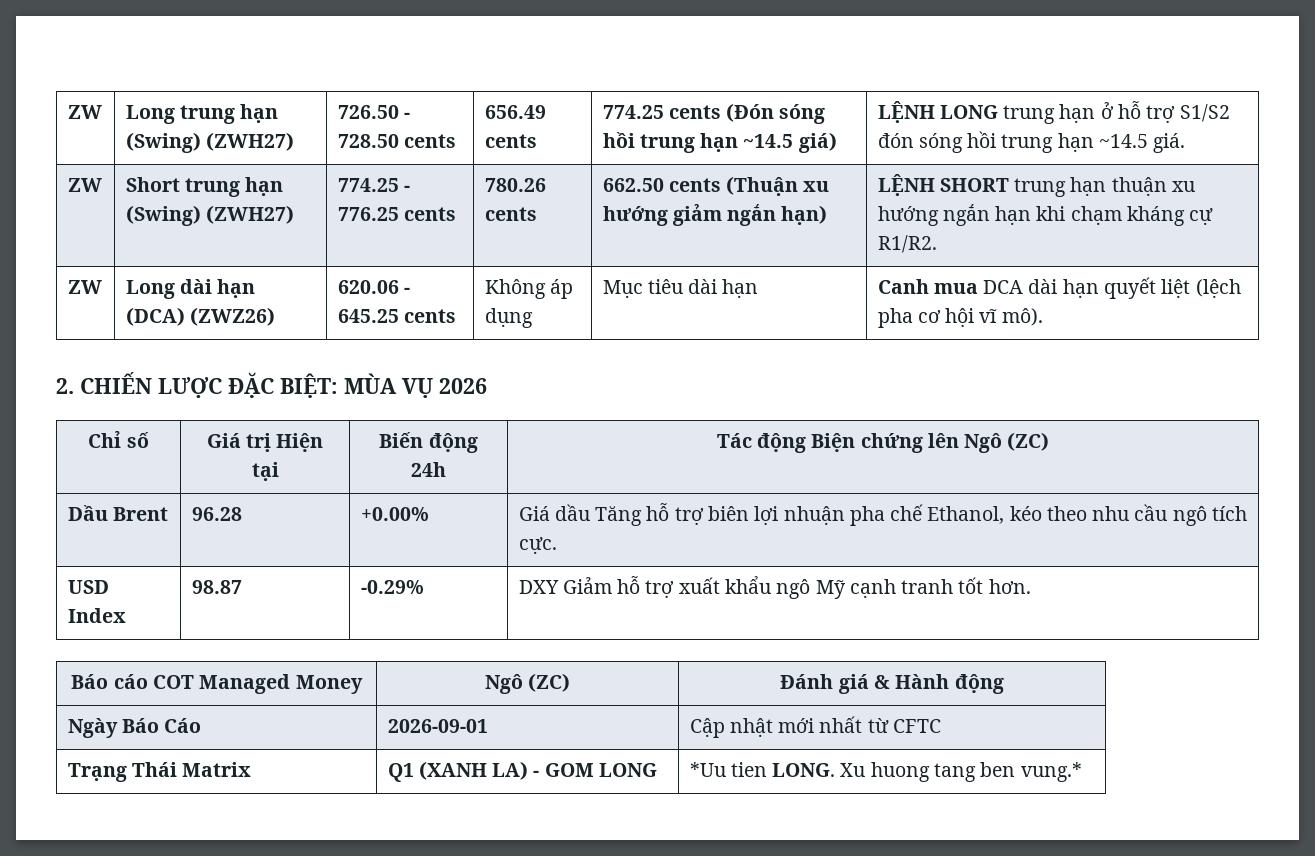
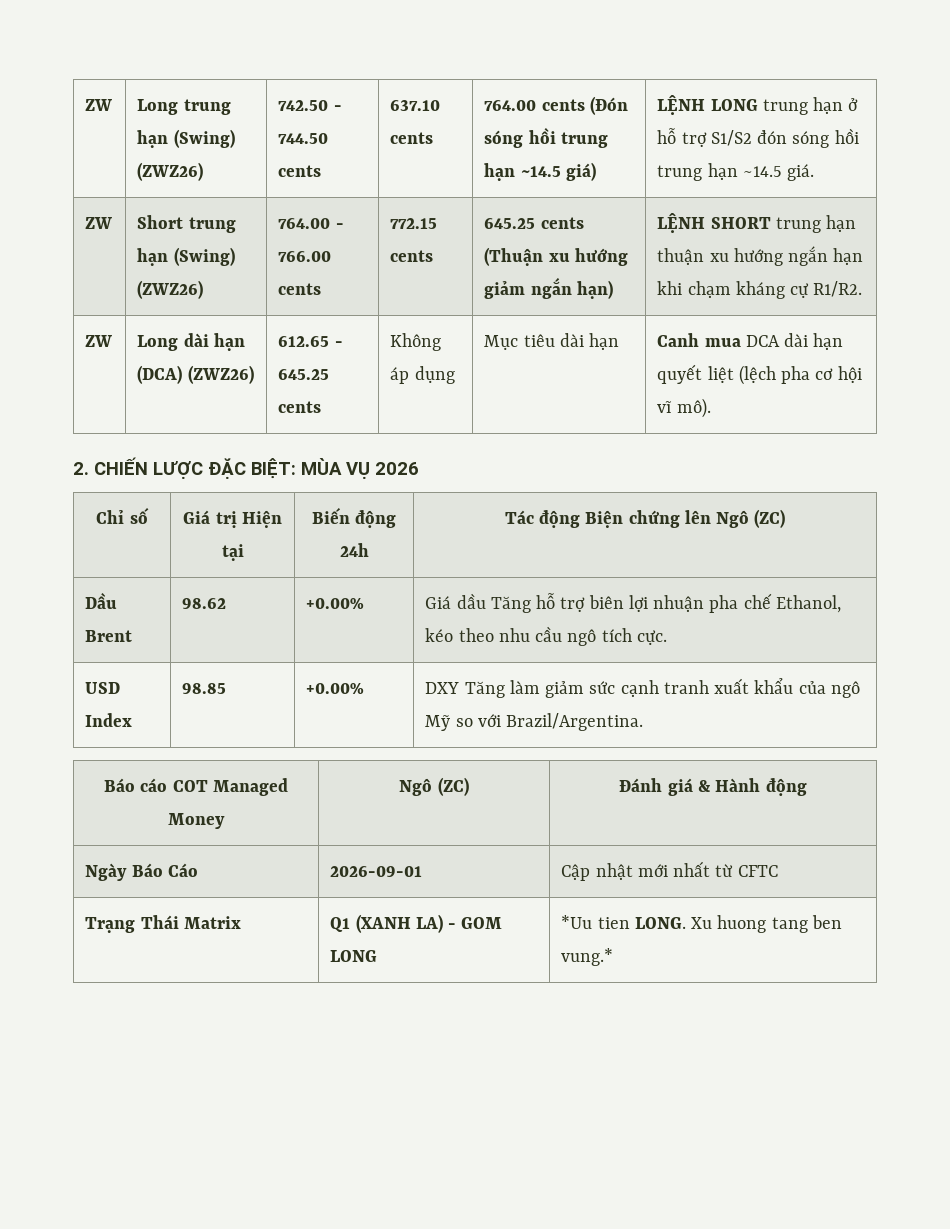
- ZW | Long trung hạn (Swing) (ZWH27) | 726.50 - 728.50 cents | 656.49 cents | 774.25 cents (Đón sóng hồi trung hạn ~14.5 giá) | LỆNH LONG trung hạn ở hỗ trợ S1/S2 đón sóng hồi trung hạn ~14.5 giá.
+ ZW | Long trung hạn (Swing) (ZWZ26) | 742.50 - 744.50 cents | 637.10 cents | 764.00 cents (Đón sóng hồi trung hạn ~14.5 giá) | LỆNH LONG trung hạn ở hỗ trợ S1/S2 đón sóng hồi trung hạn ~14.5 giá.
- ZW | Short trung hạn (Swing) (ZWH27) | 774.25 - 776.25 cents | 780.26 cents | 662.50 cents (Thuận xu hướng giảm ngắn hạn) | LỆNH SHORT trung hạn thuận xu hướng ngắn hạn khi chạm kháng cự R1/R2.
+ ZW | Short trung hạn (Swing) (ZWZ26) | 764.00 - 766.00 cents | 772.15 cents | 645.25 cents (Thuận xu hướng giảm ngắn hạn) | LỆNH SHORT trung hạn thuận xu hướng ngắn hạn khi chạm kháng cự R1/R2.
- ZW | Long dài hạn (DCA) (ZWZ26) | 620.06 - 645.25 cents | Không áp dụng | Mục tiêu dài hạn | Canh mua DCA dài hạn quyết liệt (lệch pha cơ hội vĩ mô).
+ ZW | Long dài hạn (DCA) (ZWZ26) | 612.65 - 645.25 cents | Không áp dụng | Mục tiêu dài hạn | Canh mua DCA dài hạn quyết liệt (lệch pha cơ hội vĩ mô).
- Dầu Brent | 96.28 | +0.00% | Giá dầu Tăng hỗ trợ biên lợi nhuận pha chế Ethanol, kéo theo nhu cầu ngô tích cực.
+ Dầu Brent | 98.62 | +0.00% | Giá dầu Tăng hỗ trợ biên lợi nhuận pha chế Ethanol, kéo theo nhu cầu ngô tích cực.
- USD Index | 98.87 | -0.29% | DXY Giảm hỗ trợ xuất khẩu ngô Mỹ cạnh tranh tốt hơn.
+ USD Index | 98.85 | +0.00% | DXY Tăng làm giảm sức cạnh tranh xuất khẩu của ngô Mỹ so với Brazil/Argentina.

